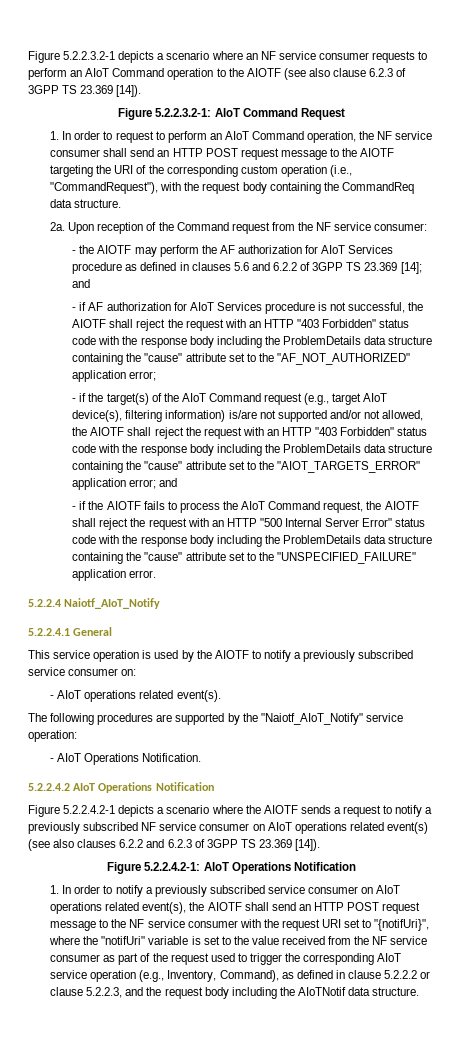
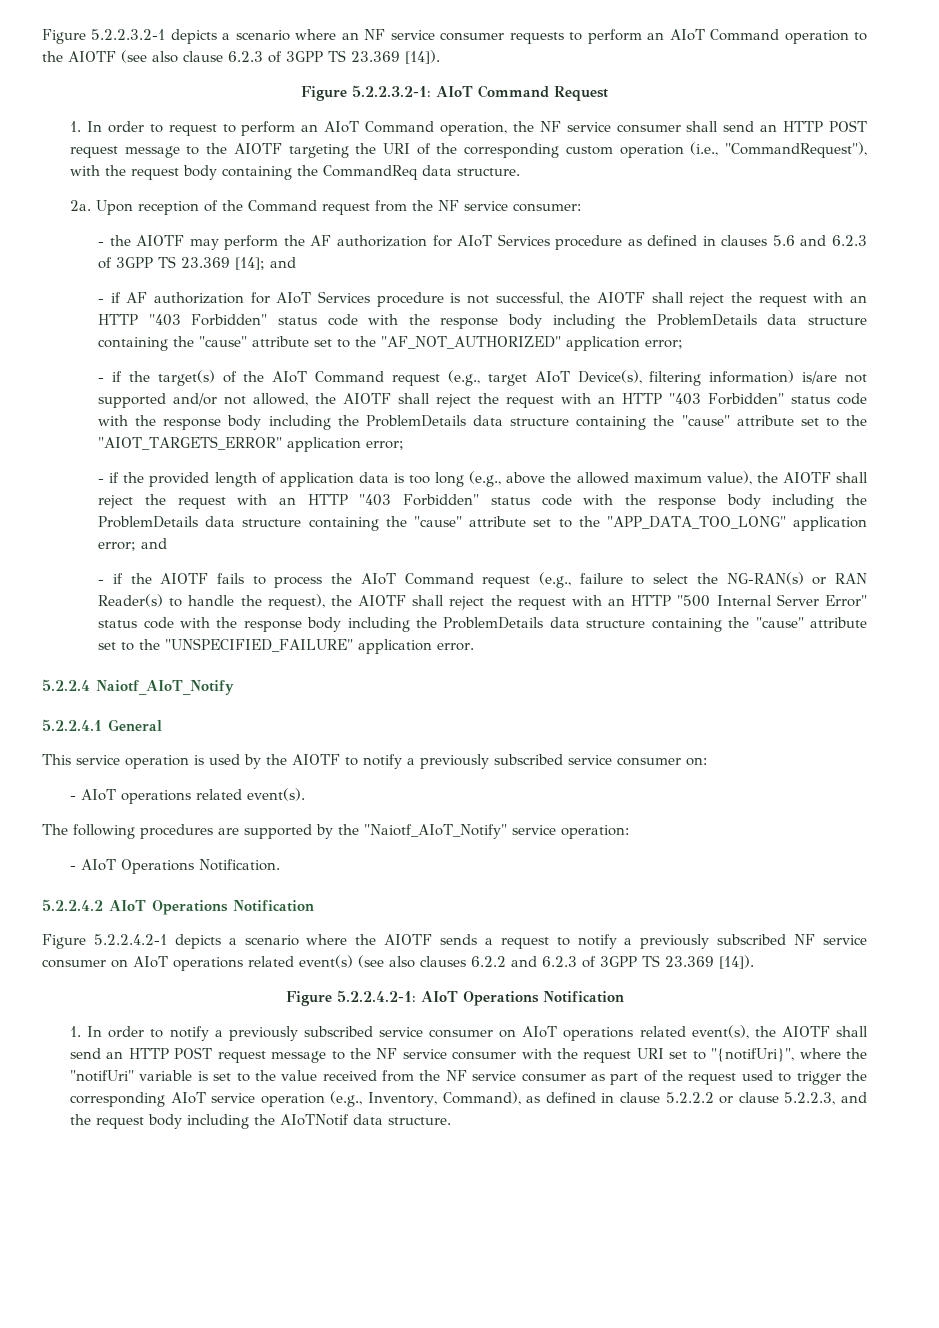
- - the AIOTF may perform the AF authorization for AIoT Services procedure as defined in clauses 5.6 and 6.2.2 of 3GPP TS 23.369 [14]; and
+ - the AIOTF may perform the AF authorization for AIoT Services procedure as defined in clauses 5.6 and 6.2.3 of 3GPP TS 23.369 [14]; and
- - if the target(s) of the AIoT Command request (e.g., target AIoT device(s), filtering information) is/are not supported and/or not allowed, the AIOTF shall reject the request with an HTTP "403 Forbidden" status code with the response body including the ProblemDetails data structure containing the "cause" attribute set to the "AIOT_TARGETS_ERROR" application error; and
+ - if the target(s) of the AIoT Command request (e.g., target AIoT Device(s), filtering information) is/are not supported and/or not allowed, the AIOTF shall reject the request with an HTTP "403 Forbidden" status code with the response body including the ProblemDetails data structure containing the "cause" attribute set to the "AIOT_TARGETS_ERROR" application error;
+ - if the provided length of application data is too long (e.g., above the allowed maximum value), the AIOTF shall reject the request with an HTTP "403 Forbidden" status code with the response body including the ProblemDetails data structure containing the "cause" attribute set to the "APP_DATA_TOO_LONG" application error; and
- - if the AIOTF fails to process the AIoT Command request, the AIOTF shall reject the request with an HTTP "500 Internal Server Error" status code with the response body including the ProblemDetails data structure containing the "cause" attribute set to the "UNSPECIFIED_FAILURE" application error.
+ - if the AIOTF fails to process the AIoT Command request (e.g., failure to select the NG-RAN(s) or RAN Reader(s) to handle the request), the AIOTF shall reject the request with an HTTP "500 Internal Server Error" status code with the response body including the ProblemDetails data structure containing the "cause" attribute set to the "UNSPECIFIED_FAILURE" application error.

